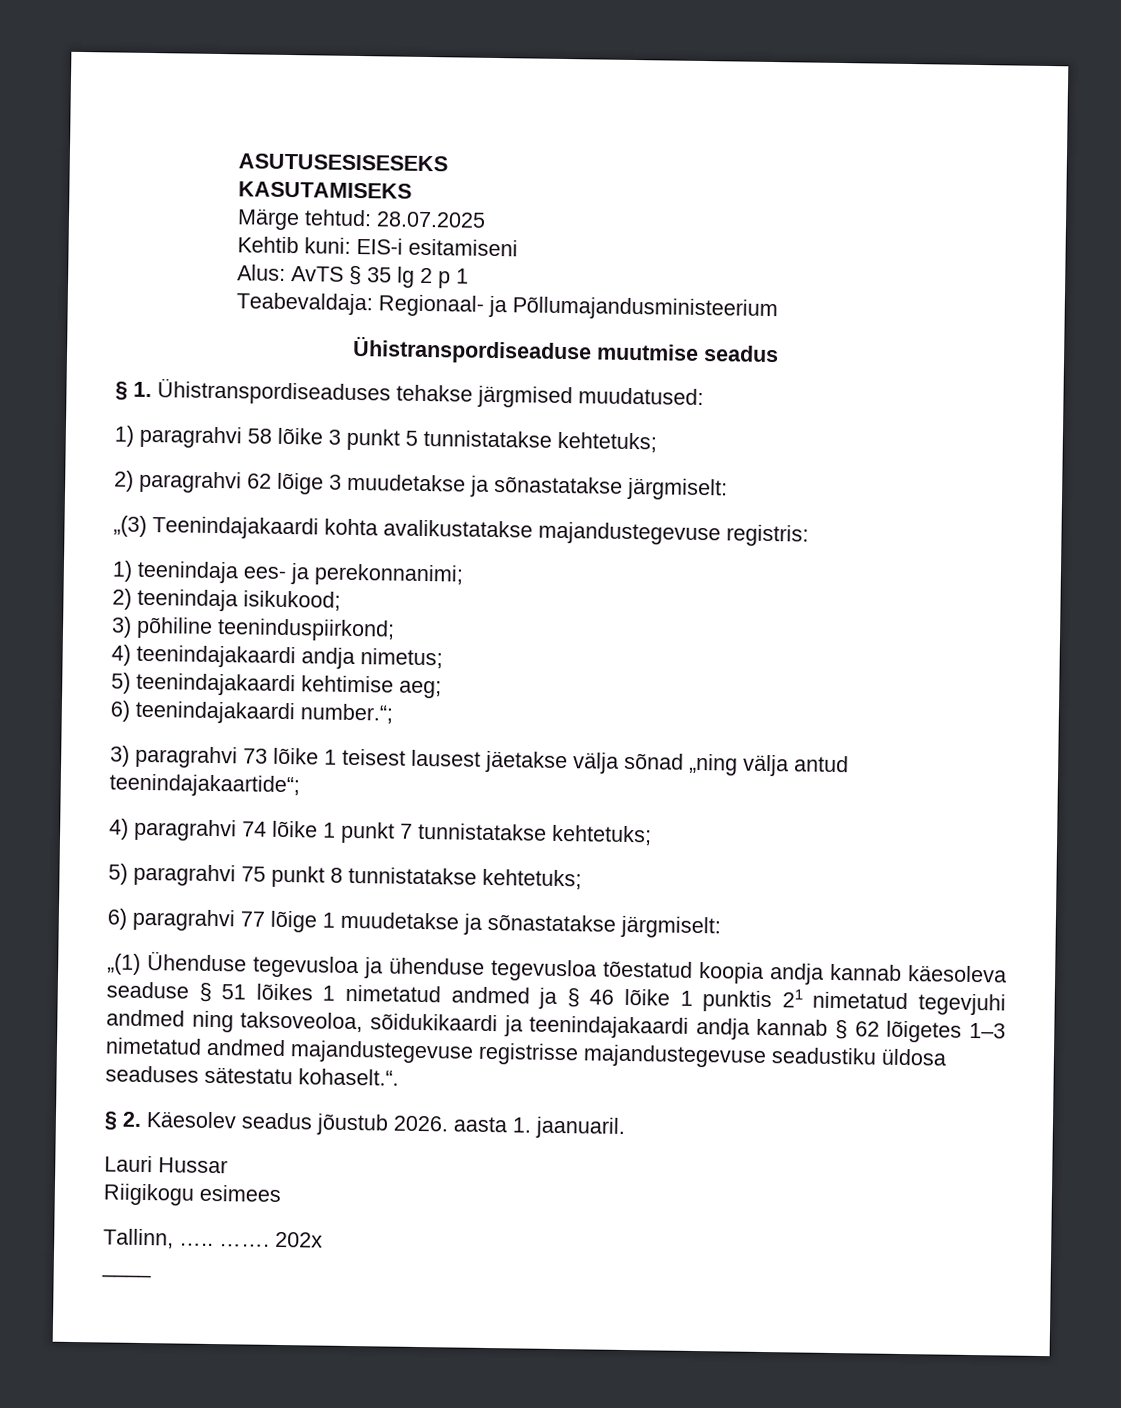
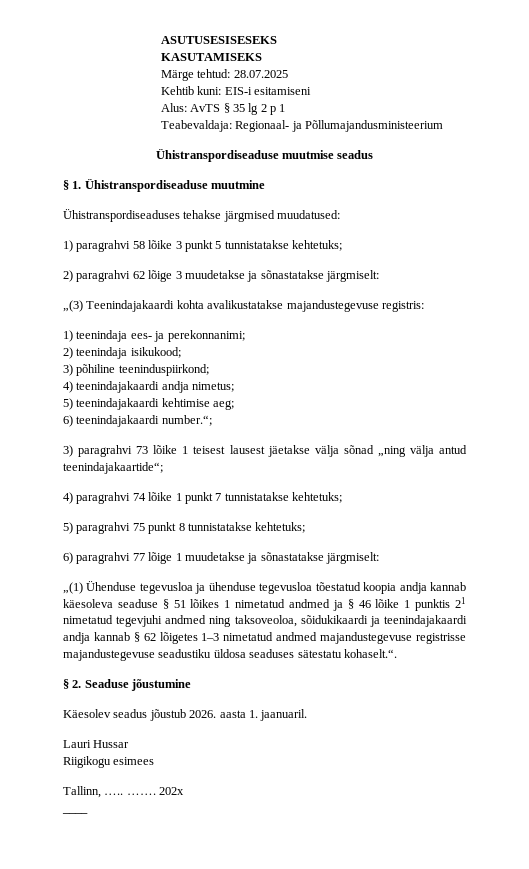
- § 1. Ühistranspordiseaduses tehakse järgmised muudatused:
+ § 1. Ühistranspordiseaduse muutmine
+ Ühistranspordiseaduses tehakse järgmised muudatused:
- § 2. Käesolev seadus jõustub 2026. aasta 1. jaanuaril.
+ § 2. Seaduse jõustumine
+ Käesolev seadus jõustub 2026. aasta 1. jaanuaril.

